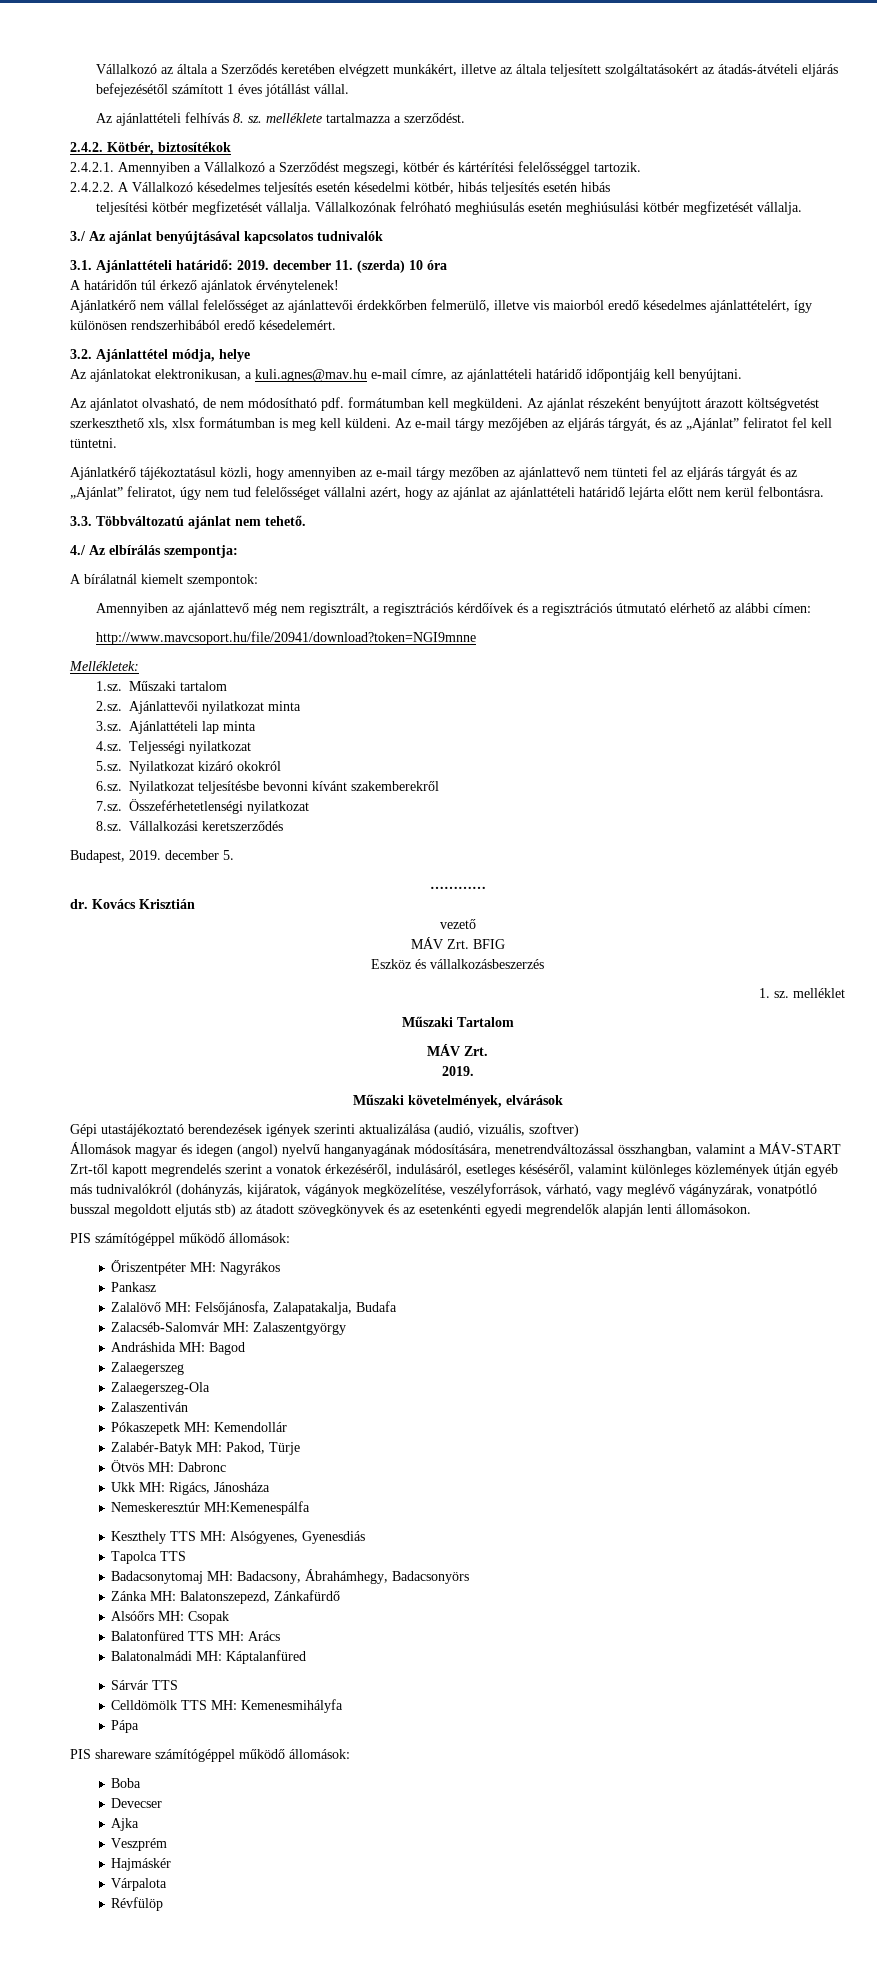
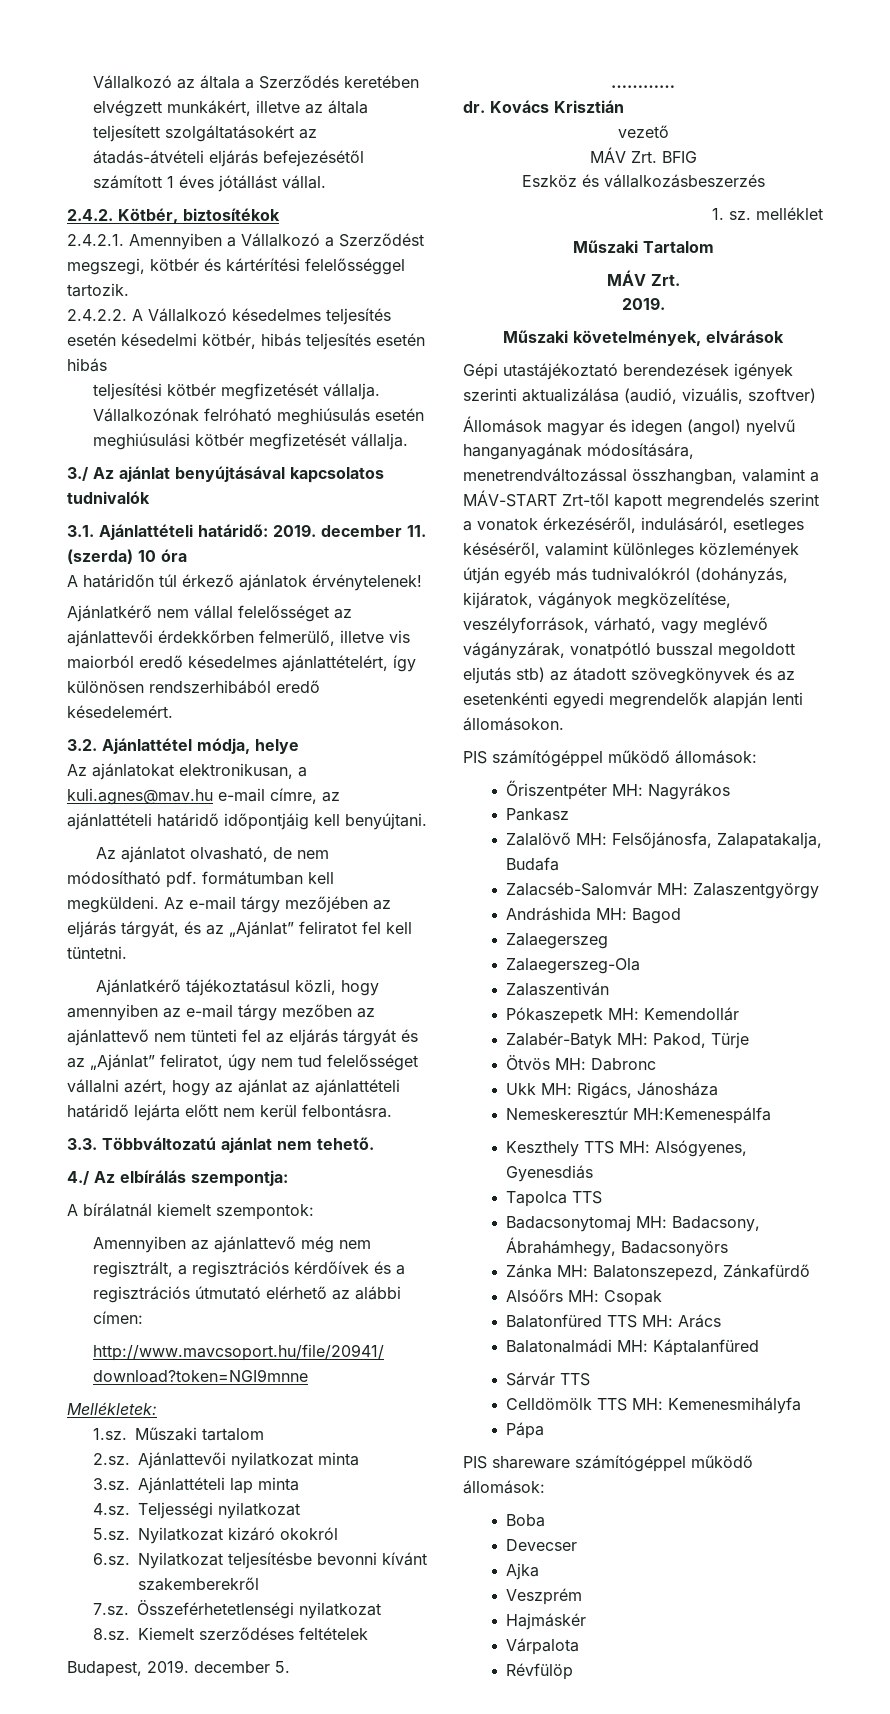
- Az ajánlattételi felhívás 8. sz. melléklete tartalmazza a szerződést.
- Az ajánlat részeként benyújtott árazott költségvetést szerkeszthető xls, xlsx formátumban is meg kell küldeni. Az e-mail tárgy mezőjében az eljárás tárgyát, és az „Ajánlat” feliratot fel kell tüntetni.
+ Az e-mail tárgy mezőjében az eljárás tárgyát, és az „Ajánlat” feliratot fel kell tüntetni.
- 8.sz. Vállalkozási keretszerződés
+ 8.sz. Kiemelt szerződéses feltételek

